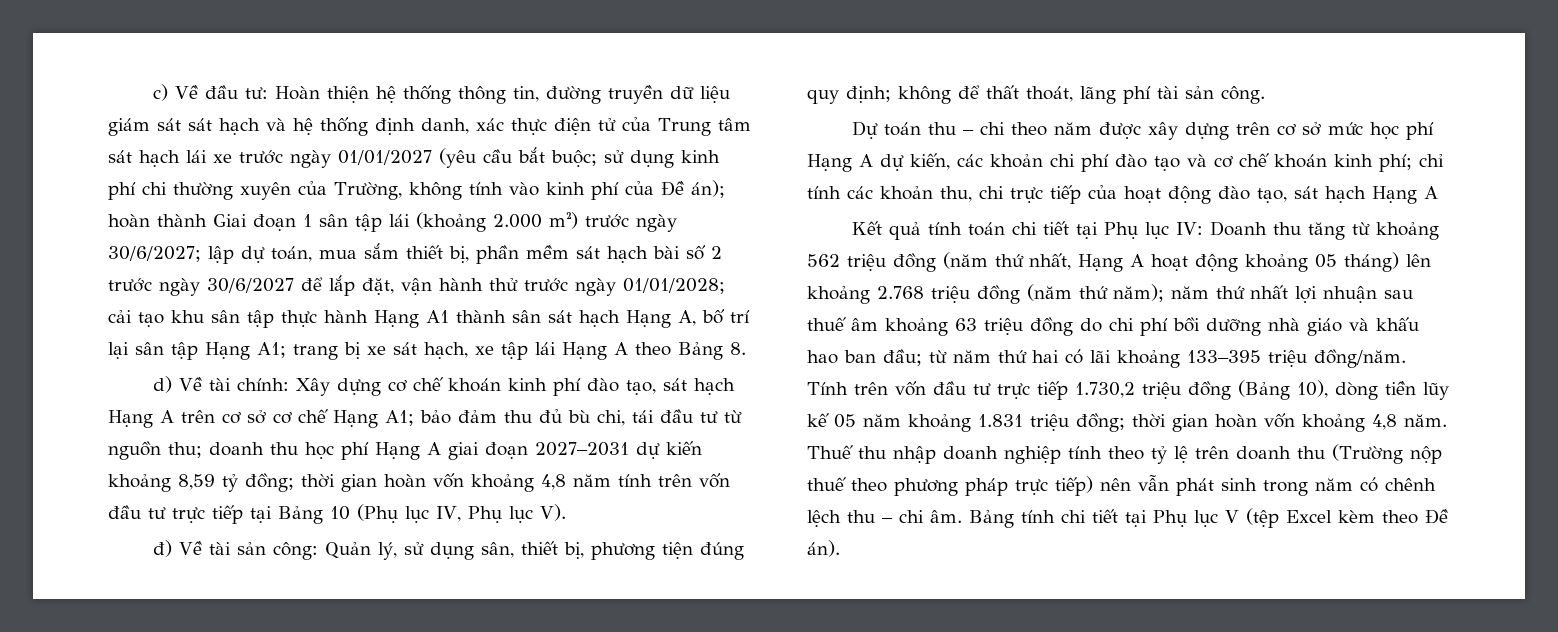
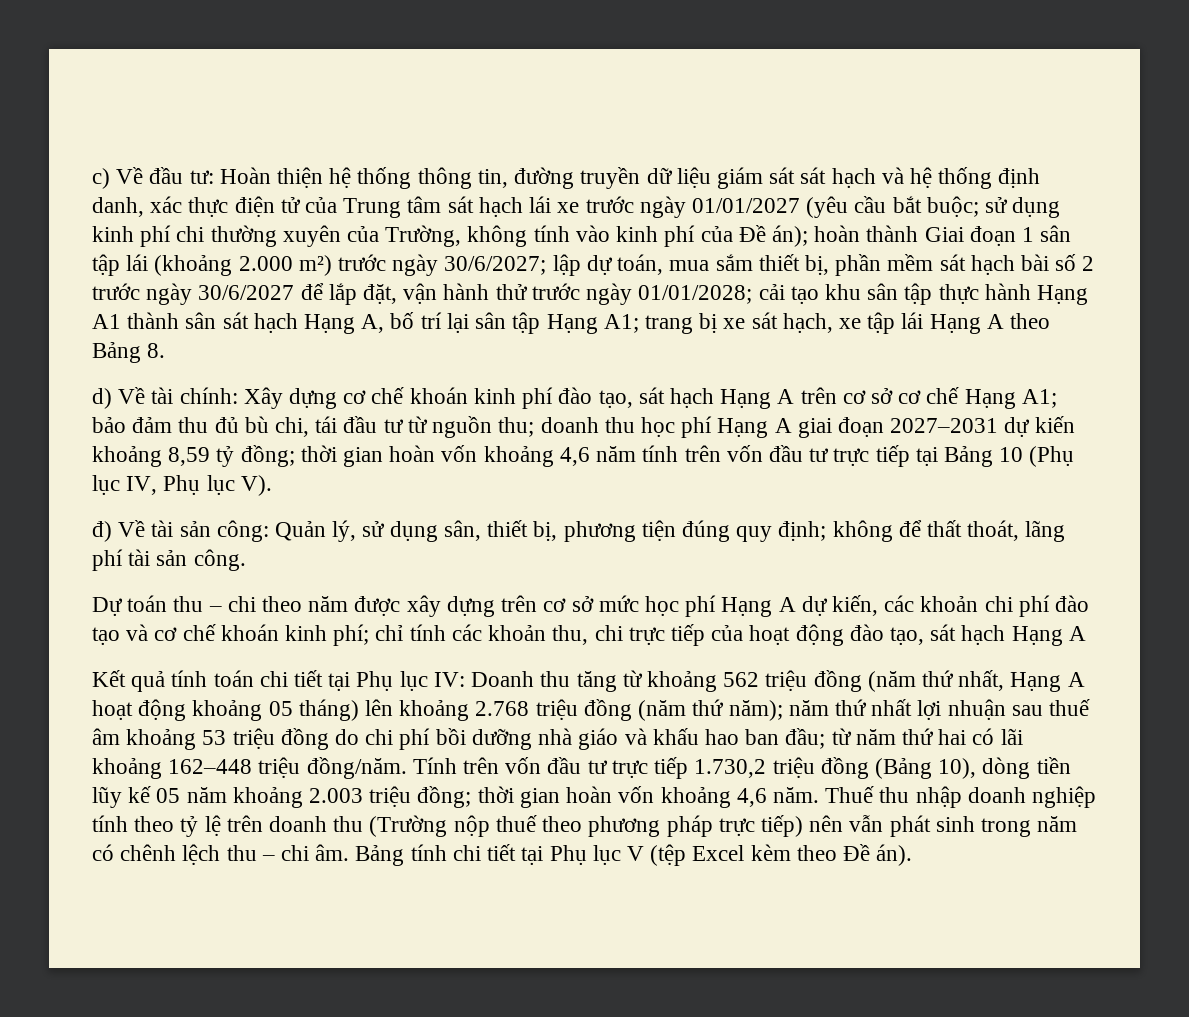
- thời gian hoàn vốn khoảng 4,8 năm tính trên vốn đầu tư trực tiếp tại Bảng 10 (Phụ lục IV, Phụ lục V).
+ thời gian hoàn vốn khoảng 4,6 năm tính trên vốn đầu tư trực tiếp tại Bảng 10 (Phụ lục IV, Phụ lục V).
- năm thứ nhất lợi nhuận sau thuế âm khoảng 63 triệu đồng do chi phí bồi dưỡng nhà giáo và khấu hao ban đầu;
+ năm thứ nhất lợi nhuận sau thuế âm khoảng 53 triệu đồng do chi phí bồi dưỡng nhà giáo và khấu hao ban đầu;
- từ năm thứ hai có lãi khoảng 133–395 triệu đồng/năm.
+ từ năm thứ hai có lãi khoảng 162–448 triệu đồng/năm.
- Tính trên vốn đầu tư trực tiếp 1.730,2 triệu đồng (Bảng 10), dòng tiền lũy kế 05 năm khoảng 1.831 triệu đồng; thời gian hoàn vốn khoảng 4,8 năm.
+ Tính trên vốn đầu tư trực tiếp 1.730,2 triệu đồng (Bảng 10), dòng tiền lũy kế 05 năm khoảng 2.003 triệu đồng; thời gian hoàn vốn khoảng 4,6 năm.

